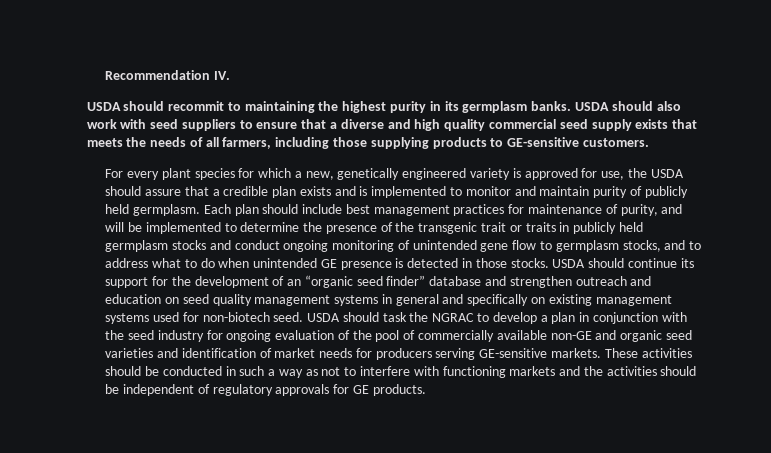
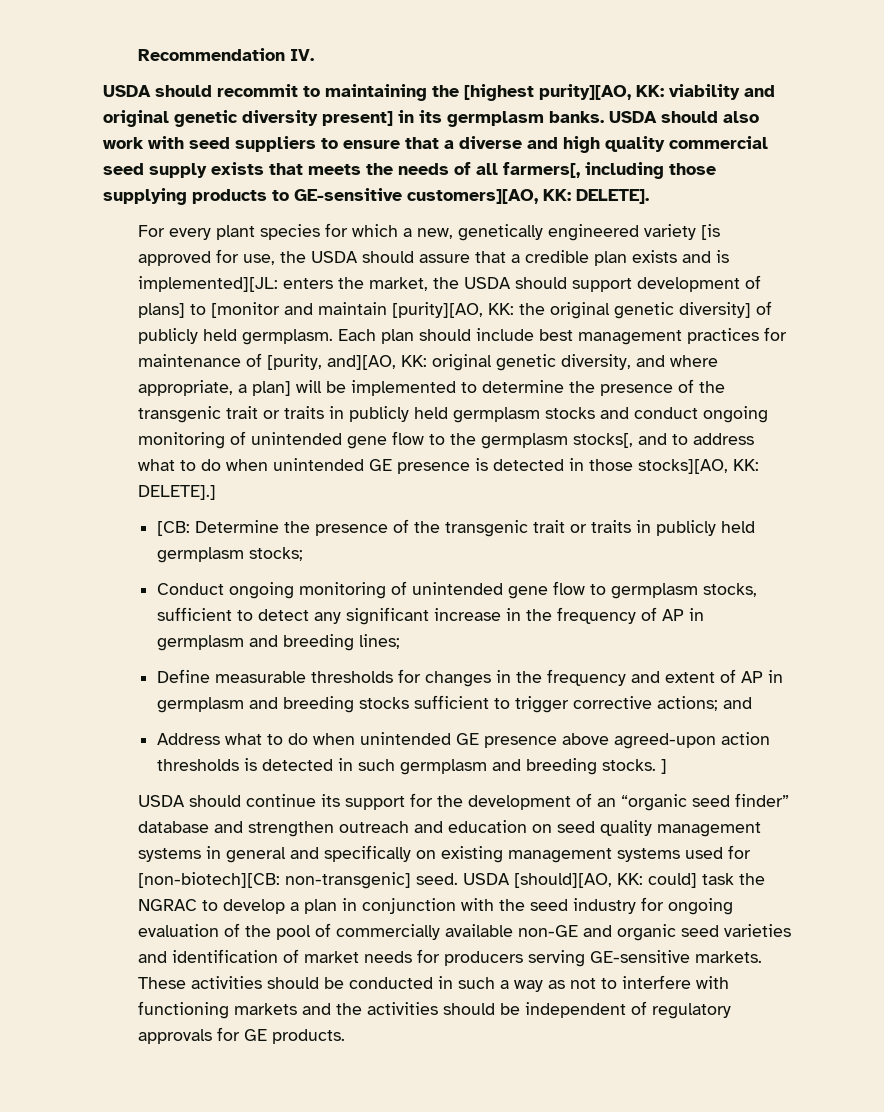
- USDA should recommit to maintaining the highest purity in its germplasm banks.
+ USDA should recommit to maintaining the [highest purity][AO, KK: viability and original genetic diversity present] in its germplasm banks.
- USDA should also work with seed suppliers to ensure that a diverse and high quality commercial seed supply exists that meets the needs of all farmers, including those supplying products to GE-sensitive customers.
+ USDA should also work with seed suppliers to ensure that a diverse and high quality commercial seed supply exists that meets the needs of all farmers[, including those supplying products to GE-sensitive customers][AO, KK: DELETE].
- For every plant species for which a new, genetically engineered variety is approved for use, the USDA should assure that a credible plan exists and is implemented to monitor and maintain purity of publicly held germplasm.
+ For every plant species for which a new, genetically engineered variety [is approved for use, the USDA should assure that a credible plan exists and is implemented][JL: enters the market, the USDA should support development of plans] to [monitor and maintain [purity][AO, KK: the original genetic diversity] of publicly held germplasm.
- Each plan should include best management practices for maintenance of purity, and will be implemented to determine the presence of the transgenic trait or traits in publicly held germplasm stocks and conduct ongoing monitoring of unintended gene flow to germplasm stocks, and to address what to do when unintended GE presence is detected in those stocks. USDA should continue its support for the development of an “organic seed finder” database and strengthen outreach and education on seed quality management systems in general and specifically on existing management systems used for non-biotech seed. USDA should task the NGRAC to develop a plan in conjunction with the seed industry for ongoing evaluation of the pool of commercially available non-GE and organic seed varieties and identification of market needs for producers serving GE-sensitive markets.
+ Each plan should include best management practices for maintenance of [purity, and][AO, KK: original genetic diversity, and where appropriate, a plan] will be implemented to determine the presence of the transgenic trait or traits in publicly held germplasm stocks and conduct ongoing monitoring of unintended gene flow to the germplasm stocks[, and to address what to do when unintended GE presence is detected in those stocks][AO, KK: DELETE].]
+ [CB: Determine the presence of the transgenic trait or traits in publicly held germplasm stocks;
+ Conduct ongoing monitoring of unintended gene flow to germplasm stocks, sufficient to detect any significant increase in the frequency of AP in germplasm and breeding lines;
+ Define measurable thresholds for changes in the frequency and extent of AP in germplasm and breeding stocks sufficient to trigger corrective actions; and
+ Address what to do when unintended GE presence above agreed-upon action thresholds is detected in such germplasm and breeding stocks. ]
+ USDA should continue its support for the development of an “organic seed finder” database and strengthen outreach and education on seed quality management systems in general and specifically on existing management systems used for [non-biotech][CB: non-transgenic] seed. USDA [should][AO, KK: could] task the NGRAC to develop a plan in conjunction with the seed industry for ongoing evaluation of the pool of commercially available non-GE and organic seed varieties and identification of market needs for producers serving GE-sensitive markets.

